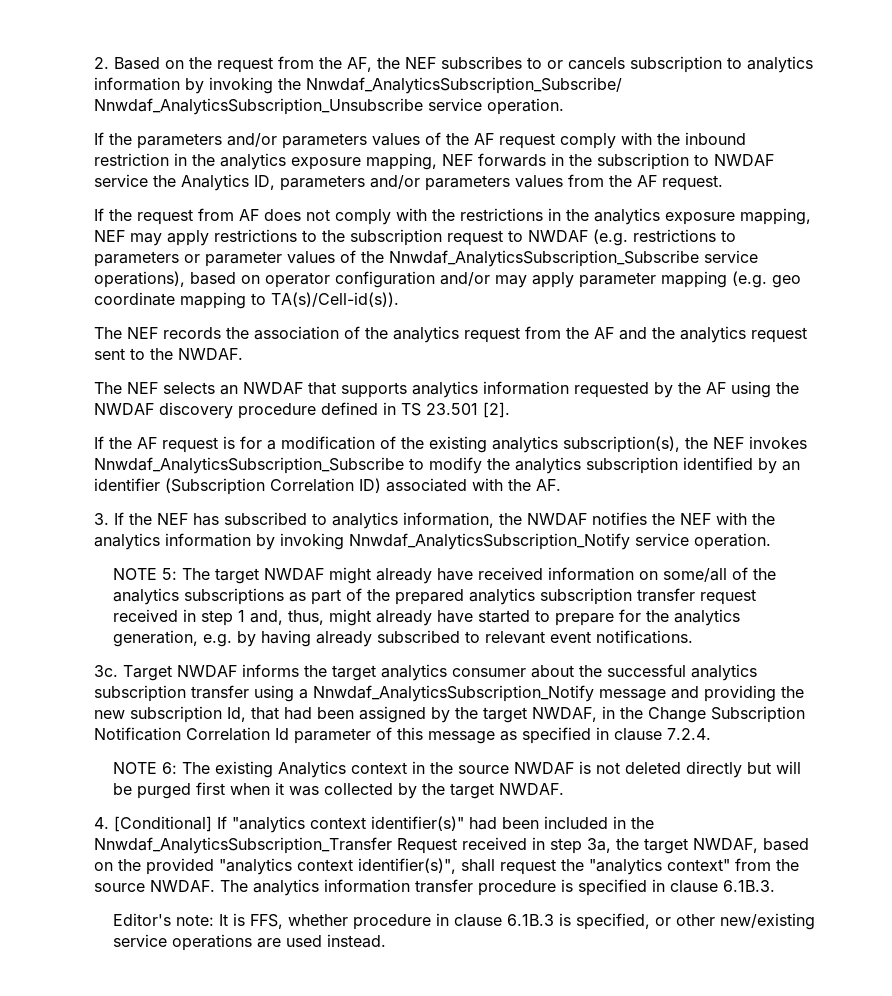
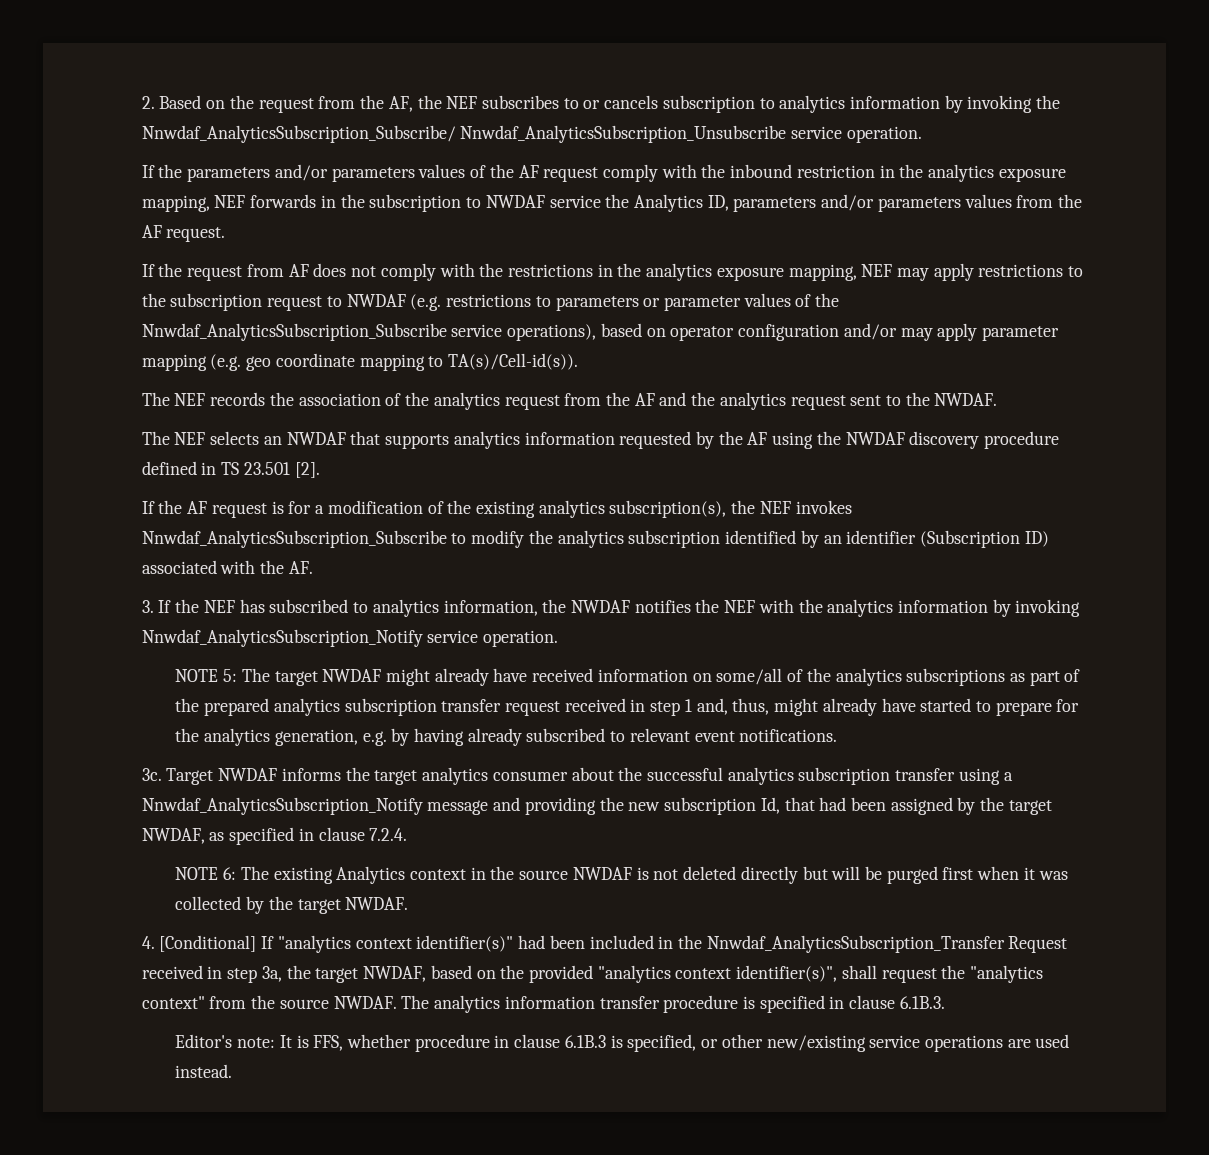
- If the AF request is for a modification of the existing analytics subscription(s), the NEF invokes Nnwdaf_AnalyticsSubscription_Subscribe to modify the analytics subscription identified by an identifier (Subscription Correlation ID) associated with the AF.
+ If the AF request is for a modification of the existing analytics subscription(s), the NEF invokes Nnwdaf_AnalyticsSubscription_Subscribe to modify the analytics subscription identified by an identifier (Subscription ID) associated with the AF.
- Target NWDAF informs the target analytics consumer about the successful analytics subscription transfer using a Nnwdaf_AnalyticsSubscription_Notify message and providing the new subscription Id, that had been assigned by the target NWDAF, in the Change Subscription Notification Correlation Id parameter of this message as specified in clause 7.2.4.
+ Target NWDAF informs the target analytics consumer about the successful analytics subscription transfer using a Nnwdaf_AnalyticsSubscription_Notify message and providing the new subscription Id, that had been assigned by the target NWDAF, as specified in clause 7.2.4.

